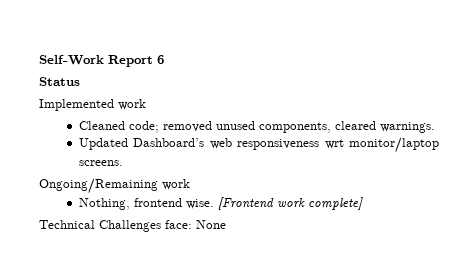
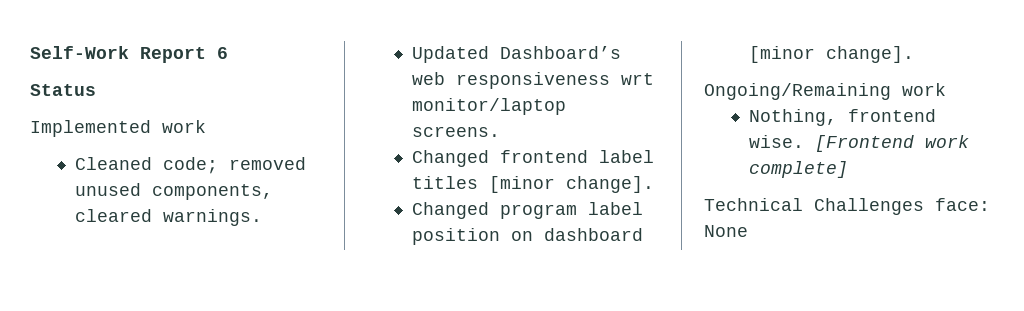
+ Changed frontend label titles [minor change].
+ Changed program label position on dashboard [minor change].

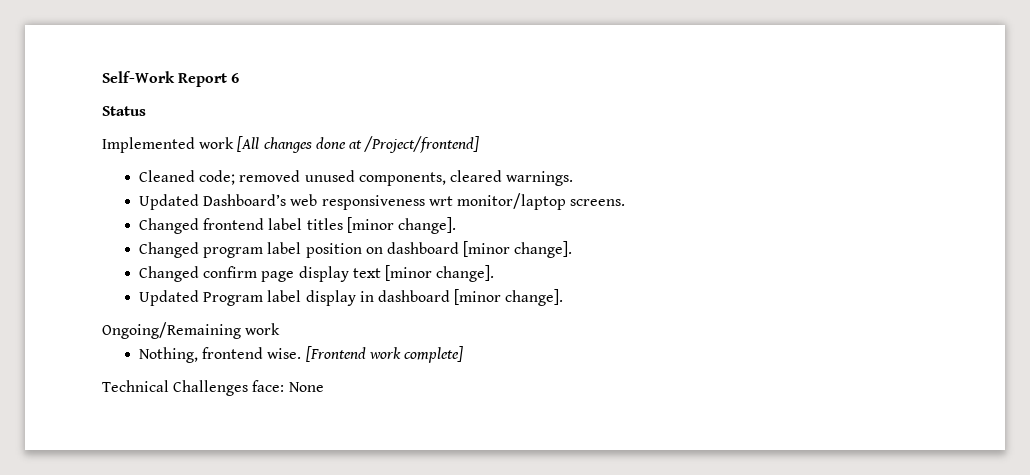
- Implemented work
+ Implemented work [All changes done at /Project/frontend]
+ Changed confirm page display text [minor change].
+ Updated Program label display in dashboard [minor change].

